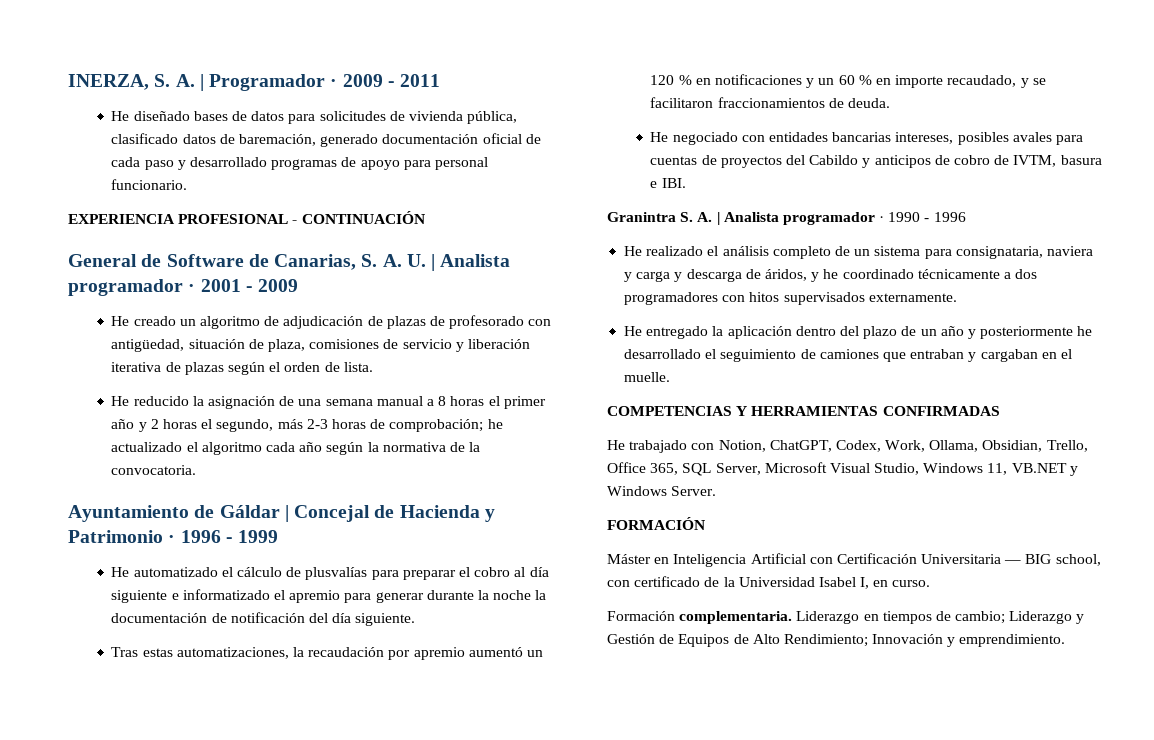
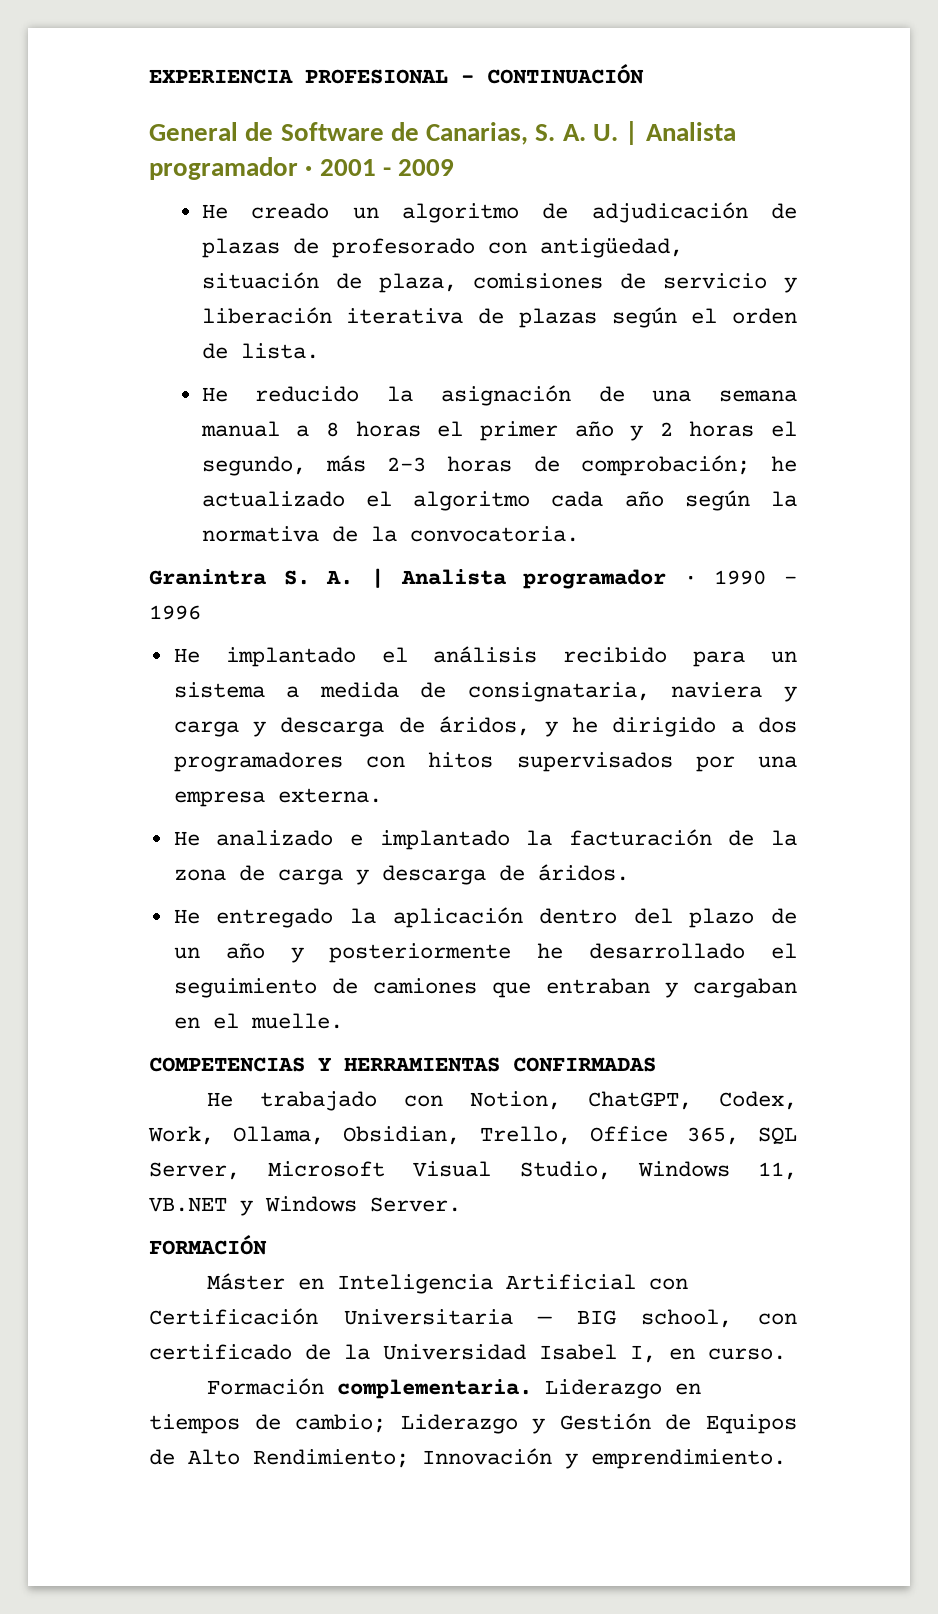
- INERZA, S. A. | Programador · 2009 - 2011
- He diseñado bases de datos para solicitudes de vivienda pública, clasificado datos de baremación, generado documentación oficial de cada paso y desarrollado programas de apoyo para personal funcionario.
- Ayuntamiento de Gáldar | Concejal de Hacienda y Patrimonio · 1996 - 1999
- He automatizado el cálculo de plusvalías para preparar el cobro al día siguiente e informatizado el apremio para generar durante la noche la documentación de notificación del día siguiente.
- Tras estas automatizaciones, la recaudación por apremio aumentó un 120 % en notificaciones y un 60 % en importe recaudado, y se facilitaron fraccionamientos de deuda.
- He negociado con entidades bancarias intereses, posibles avales para cuentas de proyectos del Cabildo y anticipos de cobro de IVTM, basura e IBI.
- He realizado el análisis completo de un sistema para consignataria, naviera y carga y descarga de áridos, y he coordinado técnicamente a dos programadores con hitos supervisados externamente.
+ He implantado el análisis recibido para un sistema a medida de consignataria, naviera y carga y descarga de áridos, y he dirigido a dos programadores con hitos supervisados por una empresa externa.
+ He analizado e implantado la facturación de la zona de carga y descarga de áridos.

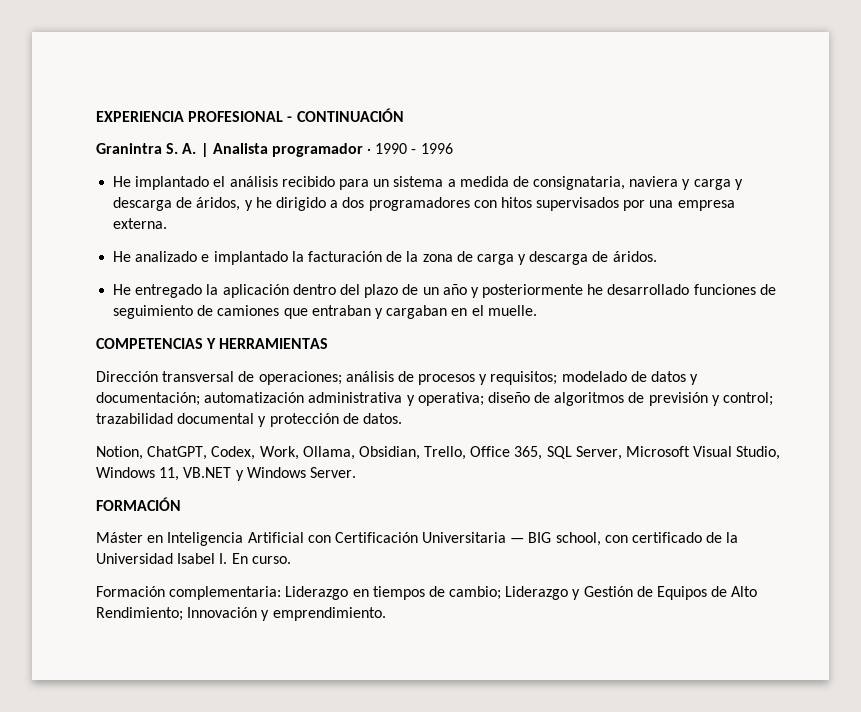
- General de Software de Canarias, S. A. U. | Analista programador · 2001 - 2009
- He creado un algoritmo de adjudicación de plazas de profesorado con antigüedad, situación de plaza, comisiones de servicio y liberación iterativa de plazas según el orden de lista.
- He reducido la asignación de una semana manual a 8 horas el primer año y 2 horas el segundo, más 2-3 horas de comprobación; he actualizado el algoritmo cada año según la normativa de la convocatoria.
- He entregado la aplicación dentro del plazo de un año y posteriormente he desarrollado el seguimiento de camiones que entraban y cargaban en el muelle.
+ He entregado la aplicación dentro del plazo de un año y posteriormente he desarrollado funciones de seguimiento de camiones que entraban y cargaban en el muelle.
- COMPETENCIAS Y HERRAMIENTAS CONFIRMADAS
- He trabajado con Notion, ChatGPT, Codex, Work, Ollama, Obsidian, Trello, Office 365, SQL Server, Microsoft Visual Studio, Windows 11, VB.NET y Windows Server.
+ COMPETENCIAS Y HERRAMIENTAS
+ Dirección transversal de operaciones; análisis de procesos y requisitos; modelado de datos y documentación; automatización administrativa y operativa; diseño de algoritmos de previsión y control; trazabilidad documental y protección de datos.
+ Notion, ChatGPT, Codex, Work, Ollama, Obsidian, Trello, Office 365, SQL Server, Microsoft Visual Studio, Windows 11, VB.NET y Windows Server.
- Máster en Inteligencia Artificial con Certificación Universitaria — BIG school, con certificado de la Universidad Isabel I, en curso.
+ Máster en Inteligencia Artificial con Certificación Universitaria — BIG school, con certificado de la Universidad Isabel I. En curso.
- Formación complementaria. Liderazgo en tiempos de cambio; Liderazgo y Gestión de Equipos de Alto Rendimiento; Innovación y emprendimiento.
+ Formación complementaria: Liderazgo en tiempos de cambio; Liderazgo y Gestión de Equipos de Alto Rendimiento; Innovación y emprendimiento.

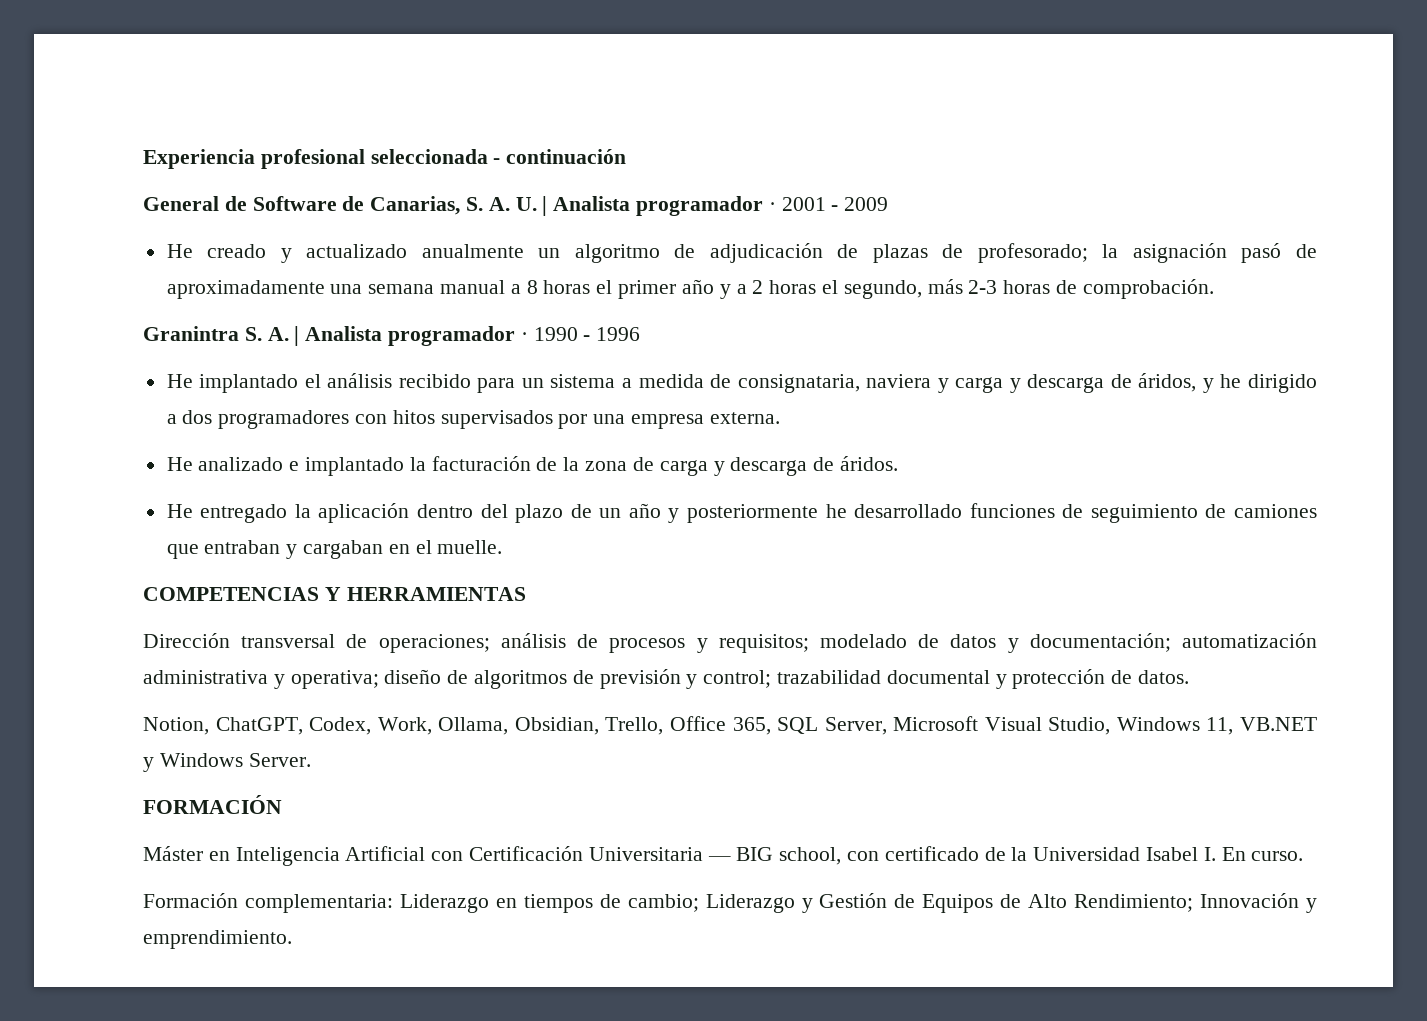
- EXPERIENCIA PROFESIONAL - CONTINUACIÓN
+ Experiencia profesional seleccionada - continuación
+ General de Software de Canarias, S. A. U. | Analista programador · 2001 - 2009
+ He creado y actualizado anualmente un algoritmo de adjudicación de plazas de profesorado; la asignación pasó de aproximadamente una semana manual a 8 horas el primer año y a 2 horas el segundo, más 2-3 horas de comprobación.

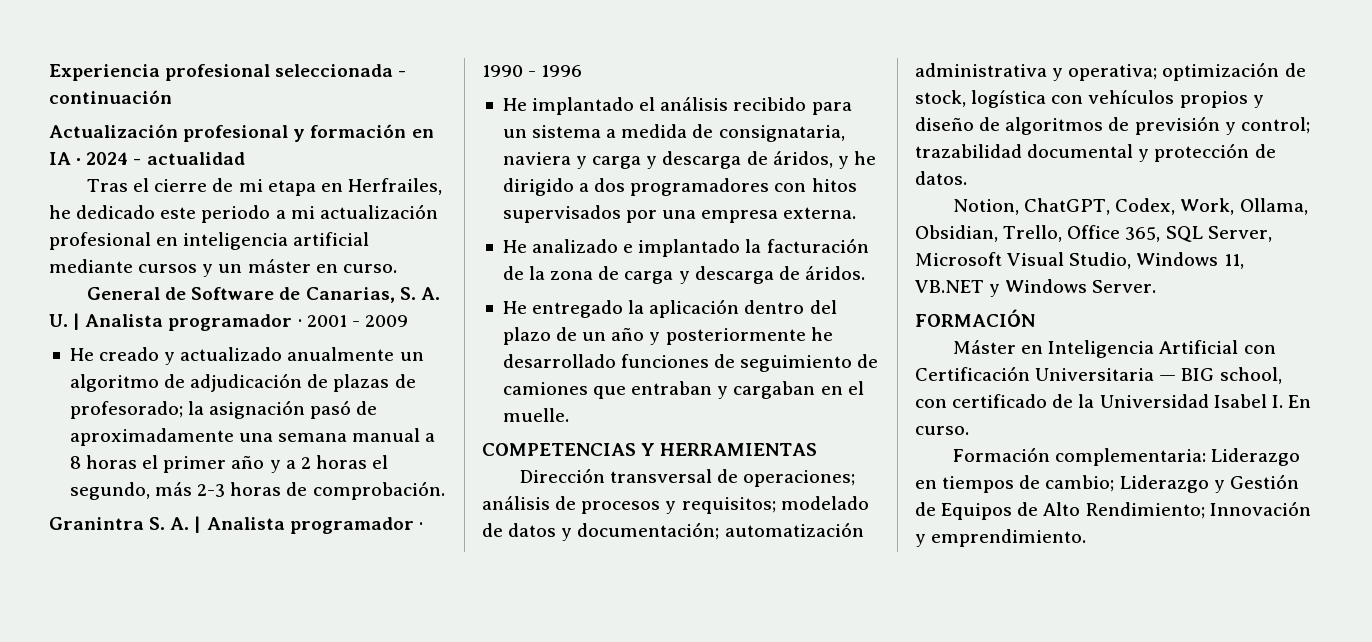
+ Actualización profesional y formación en IA · 2024 - actualidad
+ Tras el cierre de mi etapa en Herfrailes, he dedicado este periodo a mi actualización profesional en inteligencia artificial mediante cursos y un máster en curso.
- Dirección transversal de operaciones; análisis de procesos y requisitos; modelado de datos y documentación; automatización administrativa y operativa; diseño de algoritmos de previsión y control; trazabilidad documental y protección de datos.
+ Dirección transversal de operaciones; análisis de procesos y requisitos; modelado de datos y documentación; automatización administrativa y operativa; optimización de stock, logística con vehículos propios y diseño de algoritmos de previsión y control; trazabilidad documental y protección de datos.

